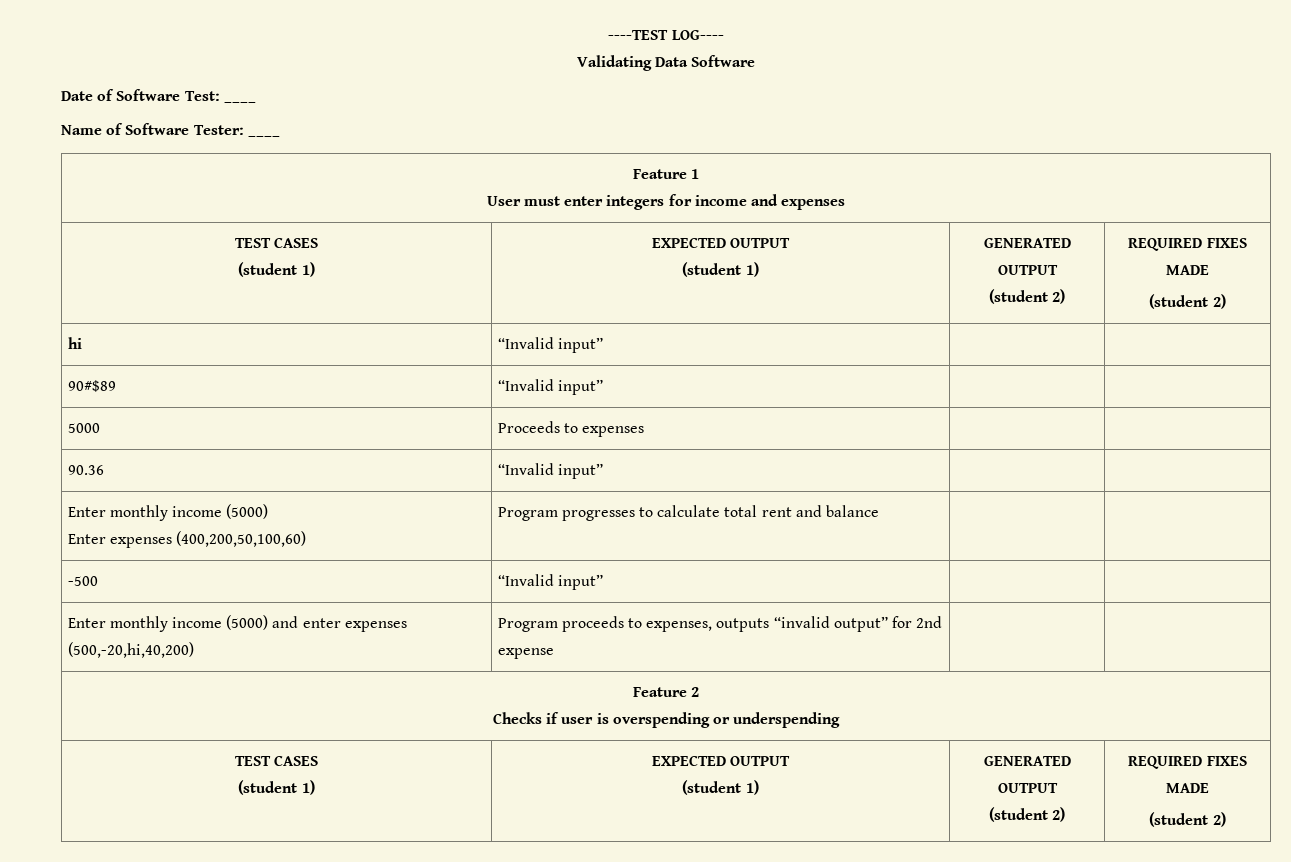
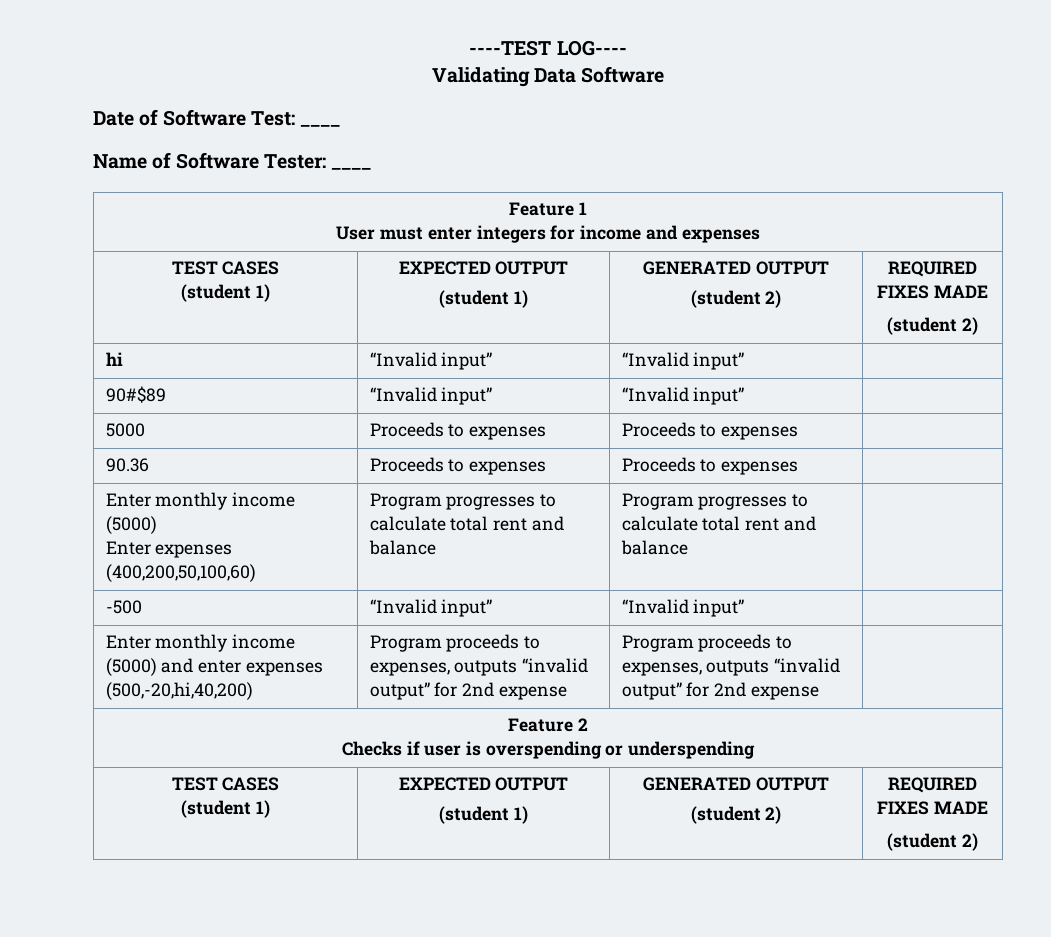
- hi | “Invalid input” | |
+ hi | “Invalid input” | “Invalid input” |
- 90#$89 | “Invalid input” | |
+ 90#$89 | “Invalid input” | “Invalid input” |
- 5000 | Proceeds to expenses | |
- 90.36 | “Invalid input” | |
+ 5000 | Proceeds to expenses | Proceeds to expenses |
+ 90.36 | Proceeds to expenses | Proceeds to expenses |
  Enter monthly income (5000)
- Enter expenses (400,200,50,100,60) | Program progresses to calculate total rent and balance | |
+ Enter expenses (400,200,50,100,60) | Program progresses to calculate total rent and balance | Program progresses to calculate total rent and balance |
- -500 | “Invalid input” | |
+ -500 | “Invalid input” | “Invalid input” |
- Enter monthly income (5000) and enter expenses (500,-20,hi,40,200) | Program proceeds to expenses, outputs “invalid output” for 2nd expense | |
+ Enter monthly income (5000) and enter expenses (500,-20,hi,40,200) | Program proceeds to expenses, outputs “invalid output” for 2nd expense | Program proceeds to expenses, outputs “invalid output” for 2nd expense |

